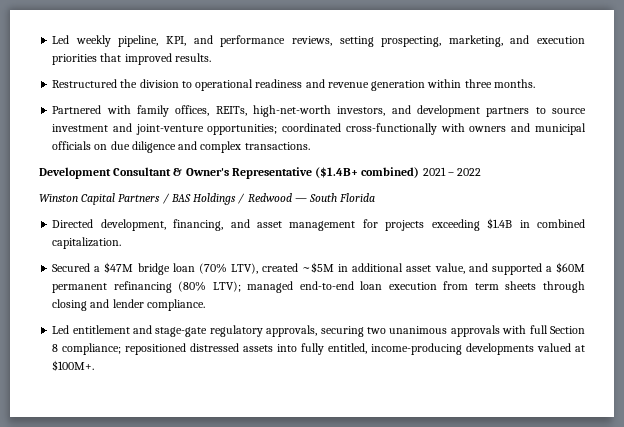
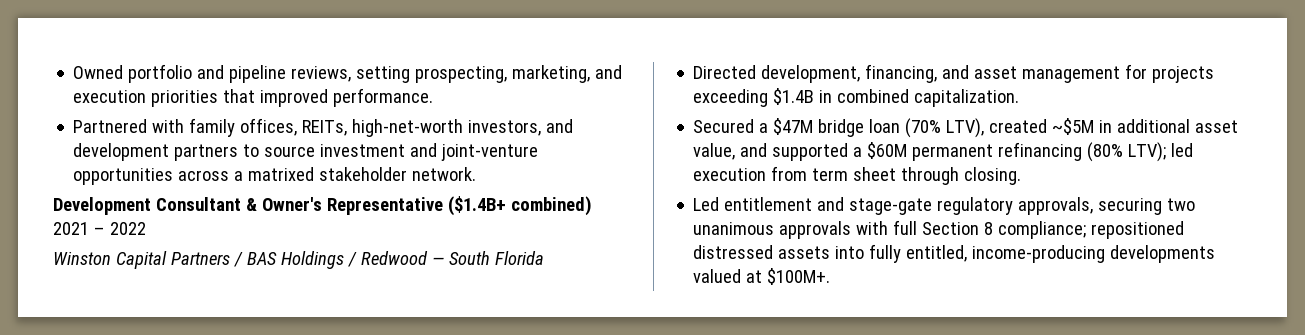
- Led weekly pipeline, KPI, and performance reviews, setting prospecting, marketing, and execution priorities that improved results.
- Restructured the division to operational readiness and revenue generation within three months.
+ Owned portfolio and pipeline reviews, setting prospecting, marketing, and execution priorities that improved performance.
- Partnered with family offices, REITs, high-net-worth investors, and development partners to source investment and joint-venture opportunities; coordinated cross-functionally with owners and municipal officials on due diligence and complex transactions.
+ Partnered with family offices, REITs, high-net-worth investors, and development partners to source investment and joint-venture opportunities across a matrixed stakeholder network.
- Secured a $47M bridge loan (70% LTV), created ~$5M in additional asset value, and supported a $60M permanent refinancing (80% LTV); managed end-to-end loan execution from term sheets through closing and lender compliance.
+ Secured a $47M bridge loan (70% LTV), created ~$5M in additional asset value, and supported a $60M permanent refinancing (80% LTV); led execution from term sheet through closing.

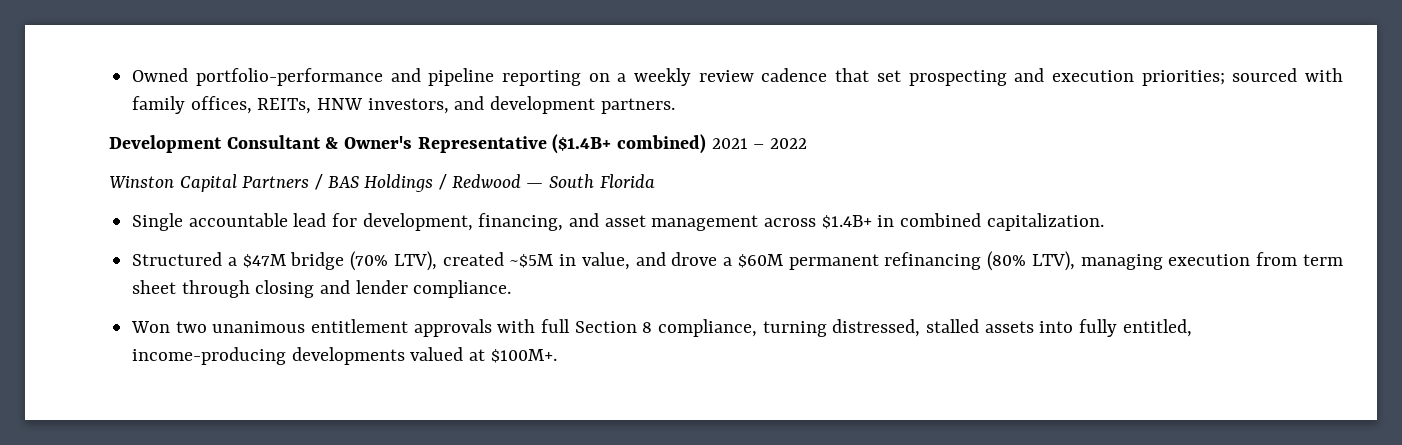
- Owned portfolio and pipeline reviews, setting prospecting, marketing, and execution priorities that improved performance.
- Partnered with family offices, REITs, high-net-worth investors, and development partners to source investment and joint-venture opportunities across a matrixed stakeholder network.
+ Owned portfolio-performance and pipeline reporting on a weekly review cadence that set prospecting and execution priorities; sourced with family offices, REITs, HNW investors, and development partners.
- Directed development, financing, and asset management for projects exceeding $1.4B in combined capitalization.
+ Single accountable lead for development, financing, and asset management across $1.4B+ in combined capitalization.
- Secured a $47M bridge loan (70% LTV), created ~$5M in additional asset value, and supported a $60M permanent refinancing (80% LTV); led execution from term sheet through closing.
- Led entitlement and stage-gate regulatory approvals, securing two unanimous approvals with full Section 8 compliance; repositioned distressed assets into fully entitled, income-producing developments valued at $100M+.
+ Structured a $47M bridge (70% LTV), created ~$5M in value, and drove a $60M permanent refinancing (80% LTV), managing execution from term sheet through closing and lender compliance.
+ Won two unanimous entitlement approvals with full Section 8 compliance, turning distressed, stalled assets into fully entitled, income-producing developments valued at $100M+.

